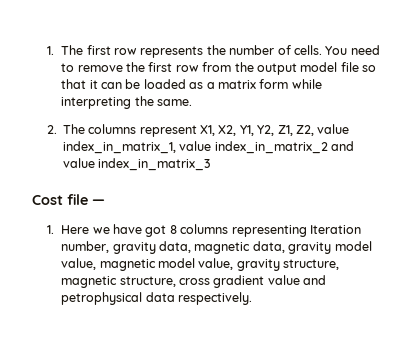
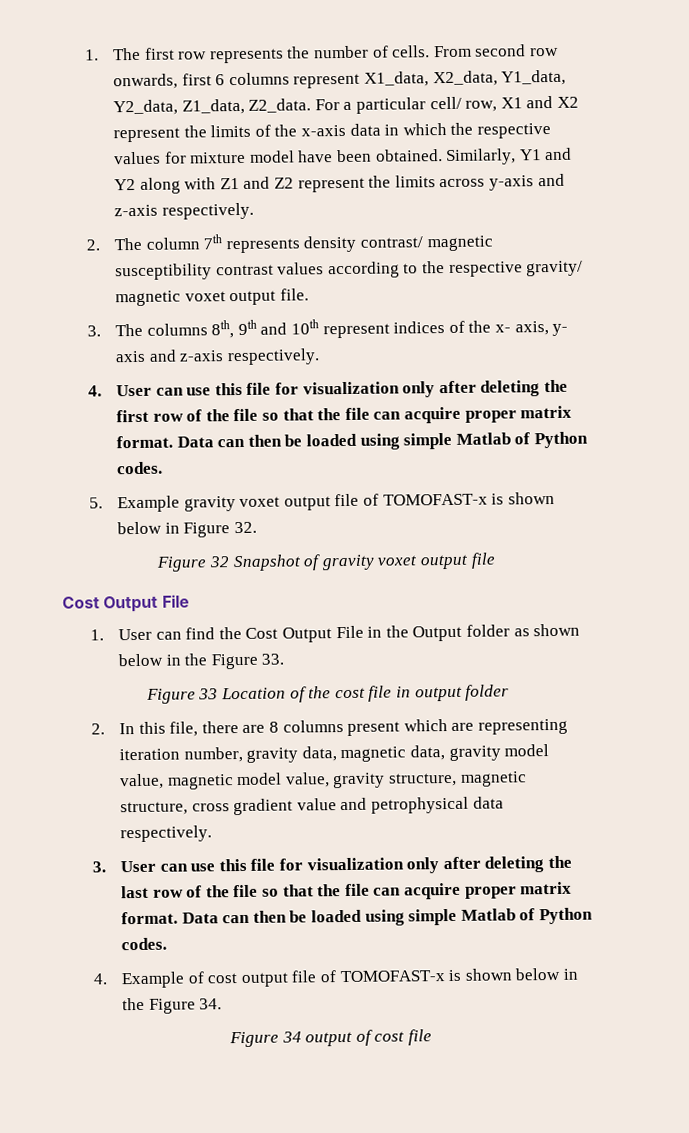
- You need to remove the first row from the output model file so that it can be loaded as a matrix form while interpreting the same.
- 2. The columns represent X1, X2, Y1, Y2, Z1, Z2, value index_in_matrix_1, value index_in_matrix_2 and value index_in_matrix_3
- Cost file —
- 1. Here we have got 8 columns representing Iteration number, gravity data, magnetic data, gravity model value, magnetic model value, gravity structure, magnetic structure, cross gradient value and petrophysical data respectively.
+ From second row onwards, first 6 columns represent X1_data, X2_data, Y1_data, Y2_data, Z1_data, Z2_data. For a particular cell/ row, X1 and X2 represent the limits of the x-axis data in which the respective values for mixture model have been obtained. Similarly, Y1 and Y2 along with Z1 and Z2 represent the limits across y-axis and z-axis respectively.
+ 2. The column 7th represents density contrast/ magnetic susceptibility contrast values according to the respective gravity/ magnetic voxet output file.
+ 3. The columns 8th, 9th and 10th represent indices of the x- axis, y- axis and z-axis respectively.
+ 4. User can use this file for visualization only after deleting the first row of the file so that the file can acquire proper matrix format. Data can then be loaded using simple Matlab of Python codes.
+ 5. Example gravity voxet output file of TOMOFAST-x is shown below in Figure 32.
+ Figure 32 Snapshot of gravity voxet output file
+ Cost Output File
+ 1. User can find the Cost Output File in the Output folder as shown below in the Figure 33.
+ Figure 33 Location of the cost file in output folder
+ 2. In this file, there are 8 columns present which are representing iteration number, gravity data, magnetic data, gravity model value, magnetic model value, gravity structure, magnetic structure, cross gradient value and petrophysical data respectively.
+ 3. User can use this file for visualization only after deleting the last row of the file so that the file can acquire proper matrix format. Data can then be loaded using simple Matlab of Python codes.
+ 4. Example of cost output file of TOMOFAST-x is shown below in the Figure 34.
+ Figure 34 output of cost file

